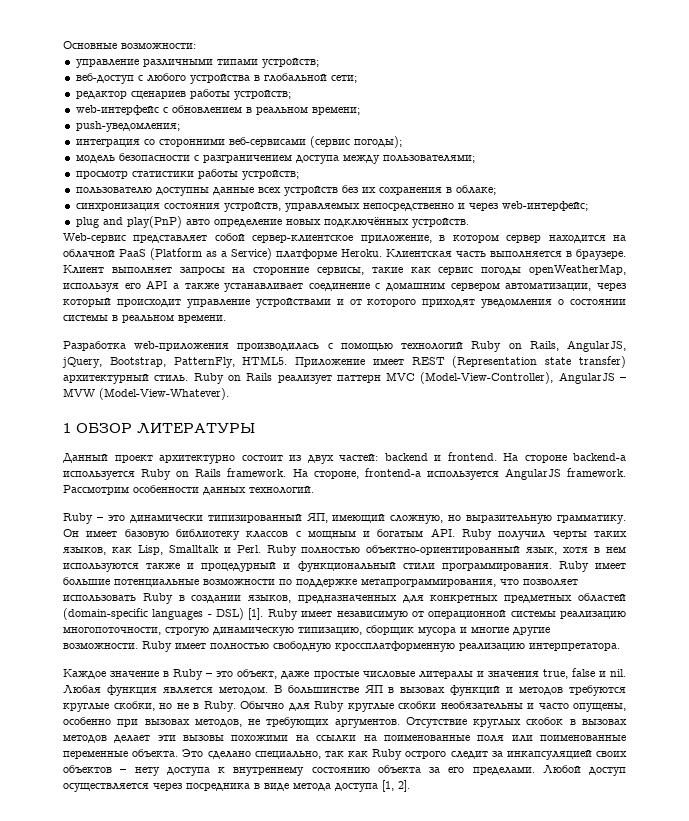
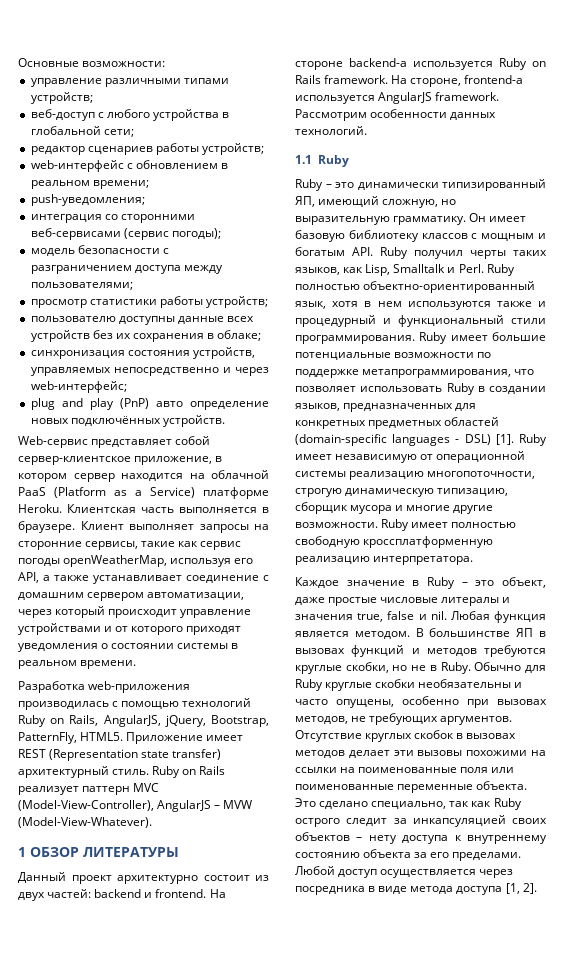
- plug and play(PnP) авто определение новых подключённых устройств.
+ plug and play (PnP) авто определение новых подключённых устройств.
- Клиент выполняет запросы на сторонние сервисы, такие как сервис погоды openWeatherMap, используя его API а также устанавливает соединение с домашним сервером автоматизации, через который происходит управление устройствами и от которого приходят уведомления о состоянии системы в реальном времени.
+ Клиент выполняет запросы на сторонние сервисы, такие как сервис погоды openWeatherMap, используя его API, а также устанавливает соединение с домашним сервером автоматизации, через который происходит управление устройствами и от которого приходят уведомления о состоянии системы в реальном времени.
+ 1.1 Ruby

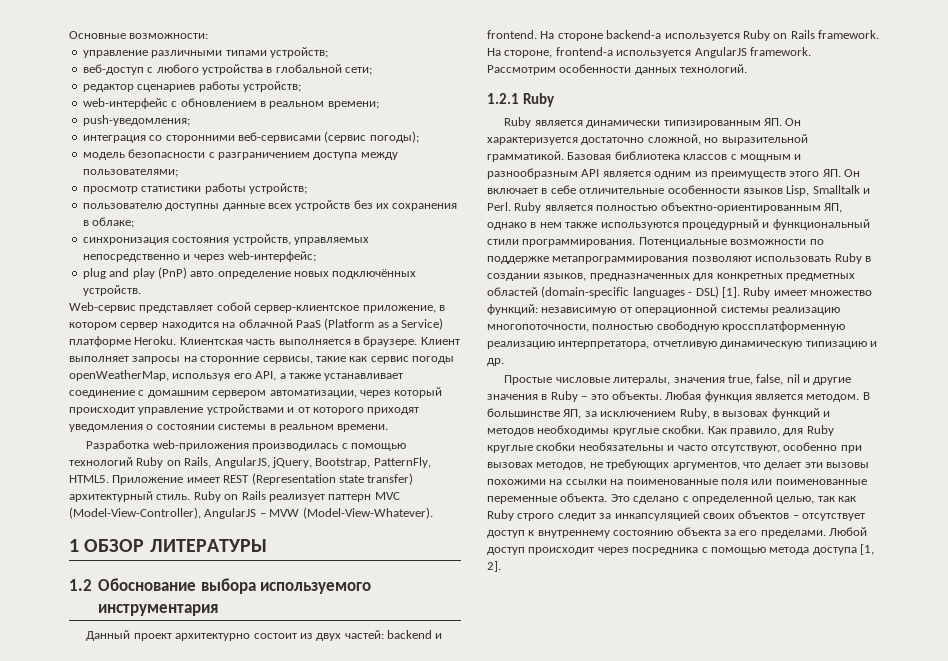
+ 1.2 Обоснование выбора используемого инструментария
- 1.1 Ruby
+ 1.2.1 Ruby
- Ruby – это динамически типизированный ЯП, имеющий сложную, но выразительную грамматику. Он имеет базовую библиотеку классов с мощным и богатым API. Ruby получил черты таких языков, как Lisp, Smalltalk и Perl.
+ Ruby является динамически типизированным ЯП. Он характеризуется достаточно сложной, но выразительной грамматикой. Базовая библиотека классов с мощным и разнообразным API является одним из преимуществ этого ЯП. Он включает в себе отличительные особенности языков Lisp, Smalltalk и Perl.
- Ruby полностью объектно-ориентированный язык, хотя в нем используются также и процедурный и функциональный стили программирования.
+ Ruby является полностью объектно-ориентированным ЯП, однако в нем также используются процедурный и функциональный стили программирования.
- Ruby имеет большие потенциальные возможности по поддержке метапрограммирования, что позволяет использовать Ruby в создании языков, предназначенных для конкретных предметных областей (domain-specific languages - DSL) [1].
+ Потенциальные возможности по поддержке метапрограммирования позволяют использовать Ruby в создании языков, предназначенных для конкретных предметных областей (domain-specific languages - DSL) [1].
- Ruby имеет независимую от операционной системы реализацию многопоточности, строгую динамическую типизацию, сборщик мусора и многие другие возможности. Ruby имеет полностью свободную кроссплатформенную реализацию интерпретатора.
- Каждое значение в Ruby – это объект, даже простые числовые литералы и значения true, false и nil.
+ Ruby имеет множество функций: независимую от операционной системы реализацию многопоточности, полностью свободную кроссплатформенную реализацию интерпретатора, отчетливую динамическую типизацию и др.
+ Простые числовые литералы, значения true, false, nil и другие значения в Ruby – это объекты.
- В большинстве ЯП в вызовах функций и методов требуются круглые скобки, но не в Ruby. Обычно для Ruby круглые скобки необязательны и часто опущены, особенно при вызовах методов, не требующих аргументов. Отсутствие круглых скобок в вызовах методов делает эти вызовы похожими на ссылки на поименованные поля или поименованные переменные объекта.
+ В большинстве ЯП, за исключением Ruby, в вызовах функций и методов необходимы круглые скобки. Как правило, для Ruby круглые скобки необязательны и часто отсутствуют, особенно при вызовах методов, не требующих аргументов, что делает эти вызовы похожими на ссылки на поименованные поля или поименованные переменные объекта.
- Это сделано специально, так как Ruby острого следит за инкапсуляцией своих объектов – нету доступа к внутреннему состоянию объекта за его пределами.
+ Это сделано с определенной целью, так как Ruby строго следит за инкапсуляцией своих объектов – отсутствует доступ к внутреннему состоянию объекта за его пределами.
- Любой доступ осуществляется через посредника в виде метода доступа [1, 2].
+ Любой доступ происходит через посредника с помощью метода доступа [1, 2].

